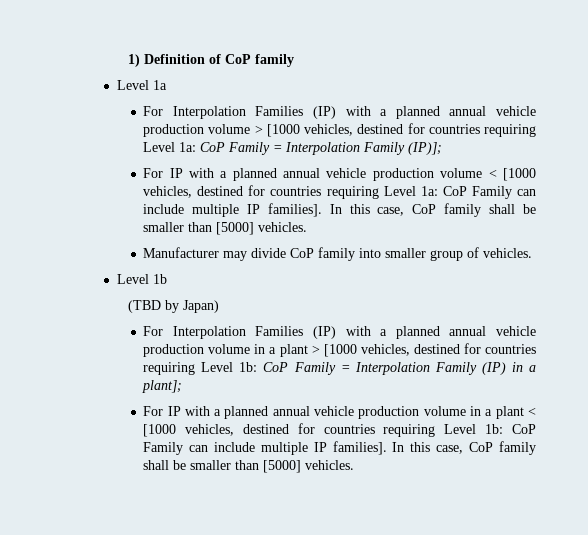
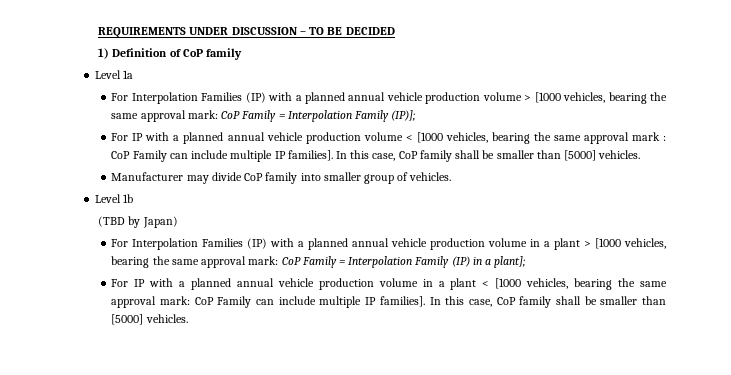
+ REQUIREMENTS UNDER DISCUSSION – TO BE DECIDED
- For Interpolation Families (IP) with a planned annual vehicle production volume > [1000 vehicles, destined for countries requiring Level 1a: CoP Family = Interpolation Family (IP)];
+ For Interpolation Families (IP) with a planned annual vehicle production volume > [1000 vehicles, bearing the same approval mark: CoP Family = Interpolation Family (IP)];
- For IP with a planned annual vehicle production volume < [1000 vehicles, destined for countries requiring Level 1a: CoP Family can include multiple IP families].
+ For IP with a planned annual vehicle production volume < [1000 vehicles, bearing the same approval mark : CoP Family can include multiple IP families].
- For Interpolation Families (IP) with a planned annual vehicle production volume in a plant > [1000 vehicles, destined for countries requiring Level 1b: CoP Family = Interpolation Family (IP) in a plant];
+ For Interpolation Families (IP) with a planned annual vehicle production volume in a plant > [1000 vehicles, bearing the same approval mark: CoP Family = Interpolation Family (IP) in a plant];
- For IP with a planned annual vehicle production volume in a plant < [1000 vehicles, destined for countries requiring Level 1b: CoP Family can include multiple IP families].
+ For IP with a planned annual vehicle production volume in a plant < [1000 vehicles, bearing the same approval mark: CoP Family can include multiple IP families].

